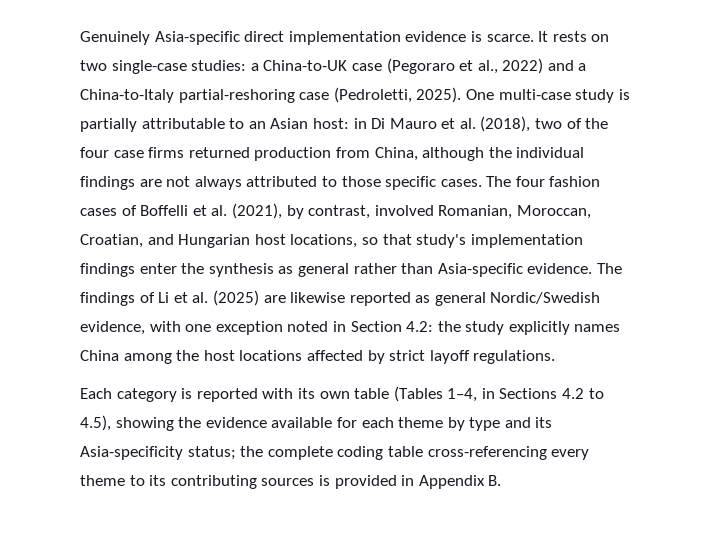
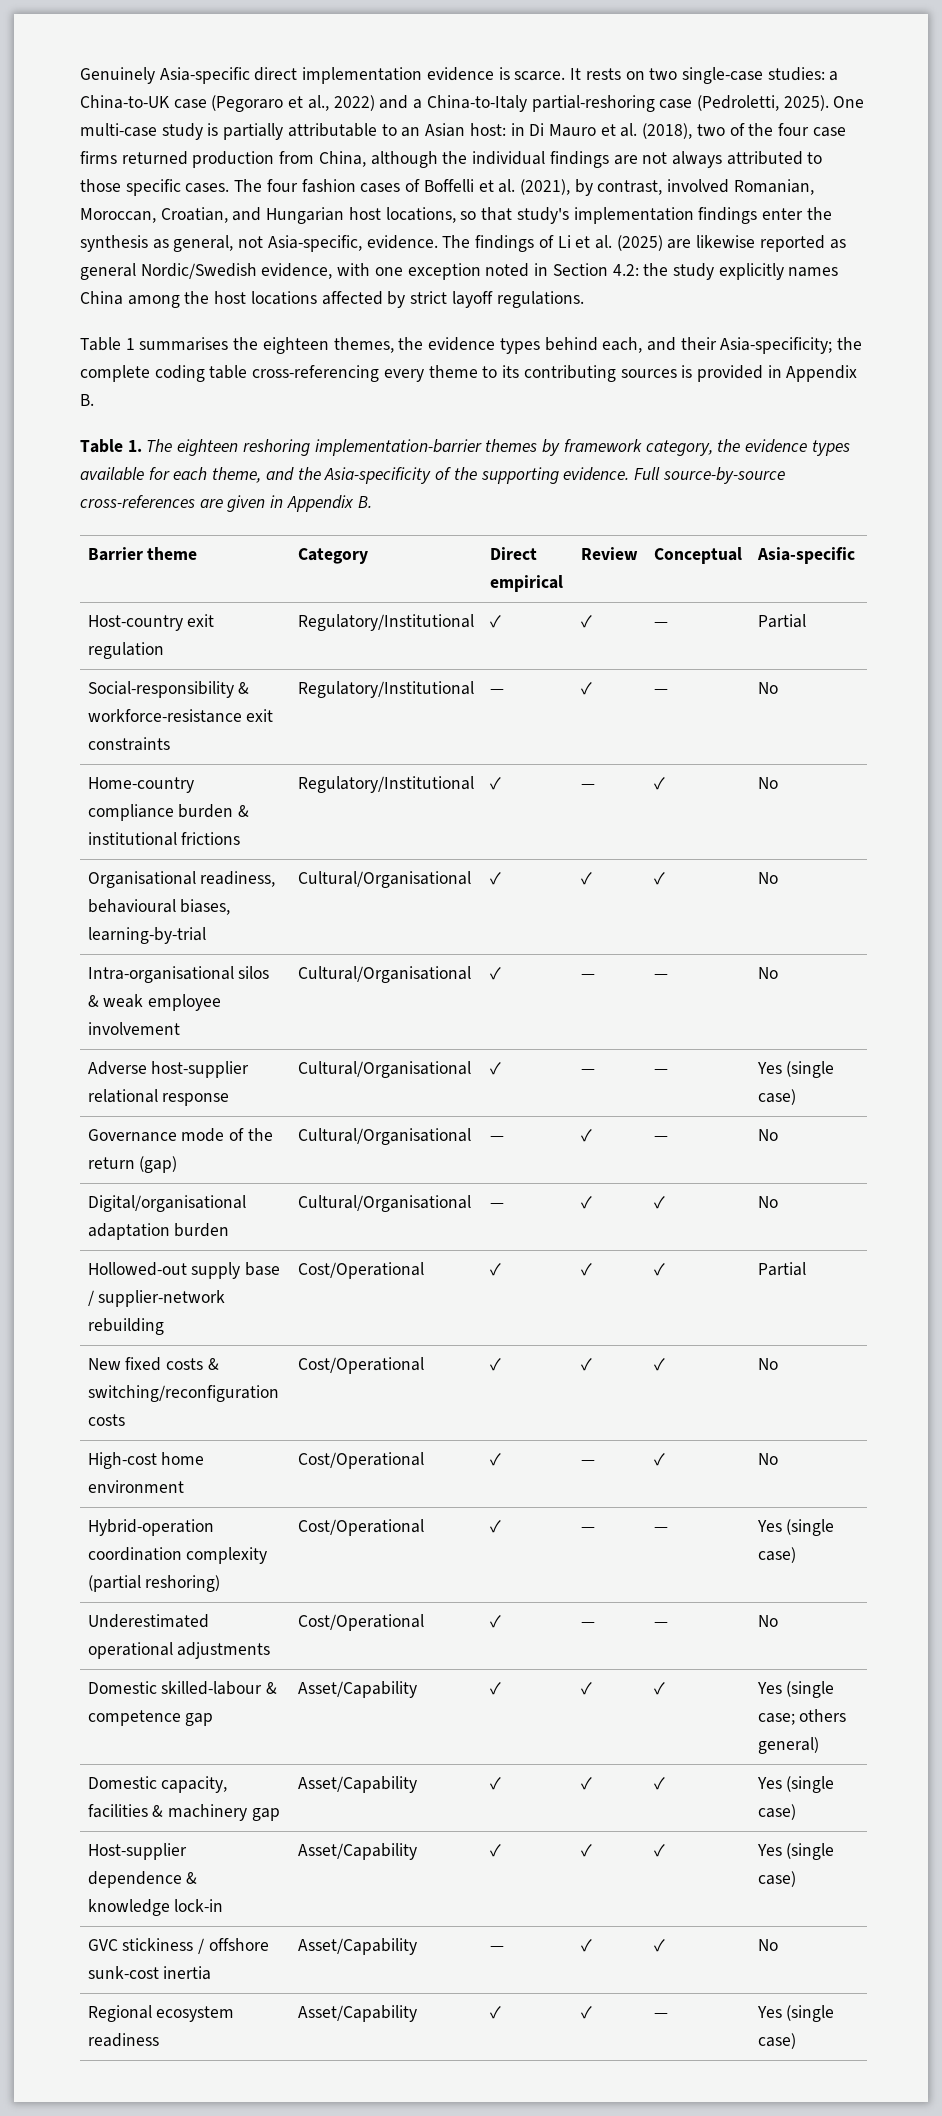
- The four fashion cases of Boffelli et al. (2021), by contrast, involved Romanian, Moroccan, Croatian, and Hungarian host locations, so that study's implementation findings enter the synthesis as general rather than Asia-specific evidence.
+ The four fashion cases of Boffelli et al. (2021), by contrast, involved Romanian, Moroccan, Croatian, and Hungarian host locations, so that study's implementation findings enter the synthesis as general, not Asia-specific, evidence.
- Each category is reported with its own table (Tables 1–4, in Sections 4.2 to 4.5), showing the evidence available for each theme by type and its Asia-specificity status; the complete coding table cross-referencing every theme to its contributing sources is provided in Appendix B.
+ Table 1 summarises the eighteen themes, the evidence types behind each, and their Asia-specificity; the complete coding table cross-referencing every theme to its contributing sources is provided in Appendix B.
+ Table 1. The eighteen reshoring implementation-barrier themes by framework category, the evidence types available for each theme, and the Asia-specificity of the supporting evidence. Full source-by-source cross-references are given in Appendix B.
+ Barrier theme | Category | Direct empirical | Review | Conceptual | Asia-specific
+ Host-country exit regulation | Regulatory/Institutional | ✓ | ✓ | — | Partial
+ Social-responsibility & workforce-resistance exit constraints | Regulatory/Institutional | — | ✓ | — | No
+ Home-country compliance burden & institutional frictions | Regulatory/Institutional | ✓ | — | ✓ | No
+ Organisational readiness, behavioural biases, learning-by-trial | Cultural/Organisational | ✓ | ✓ | ✓ | No
+ Intra-organisational silos & weak employee involvement | Cultural/Organisational | ✓ | — | — | No
+ Adverse host-supplier relational response | Cultural/Organisational | ✓ | — | — | Yes (single case)
+ Governance mode of the return (gap) | Cultural/Organisational | — | ✓ | — | No
+ Digital/organisational adaptation burden | Cultural/Organisational | — | ✓ | ✓ | No
+ Hollowed-out supply base / supplier-network rebuilding | Cost/Operational | ✓ | ✓ | ✓ | Partial
+ New fixed costs & switching/reconfiguration costs | Cost/Operational | ✓ | ✓ | ✓ | No
+ High-cost home environment | Cost/Operational | ✓ | — | ✓ | No
+ Hybrid-operation coordination complexity (partial reshoring) | Cost/Operational | ✓ | — | — | Yes (single case)
+ Underestimated operational adjustments | Cost/Operational | ✓ | — | — | No
+ Domestic skilled-labour & competence gap | Asset/Capability | ✓ | ✓ | ✓ | Yes (single case; others general)
+ Domestic capacity, facilities & machinery gap | Asset/Capability | ✓ | ✓ | ✓ | Yes (single case)
+ Host-supplier dependence & knowledge lock-in | Asset/Capability | ✓ | ✓ | ✓ | Yes (single case)
+ GVC stickiness / offshore sunk-cost inertia | Asset/Capability | — | ✓ | ✓ | No
+ Regional ecosystem readiness | Asset/Capability | ✓ | ✓ | — | Yes (single case)

